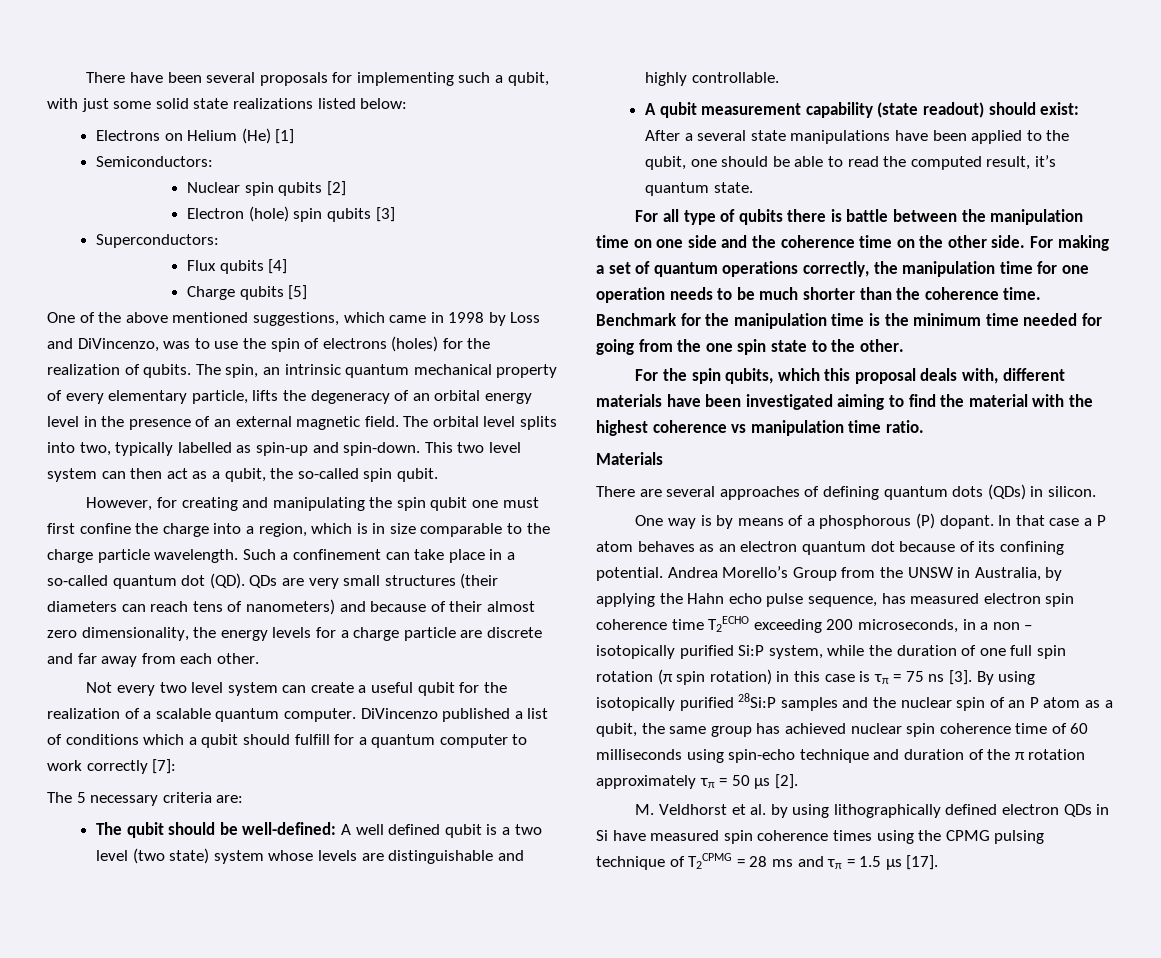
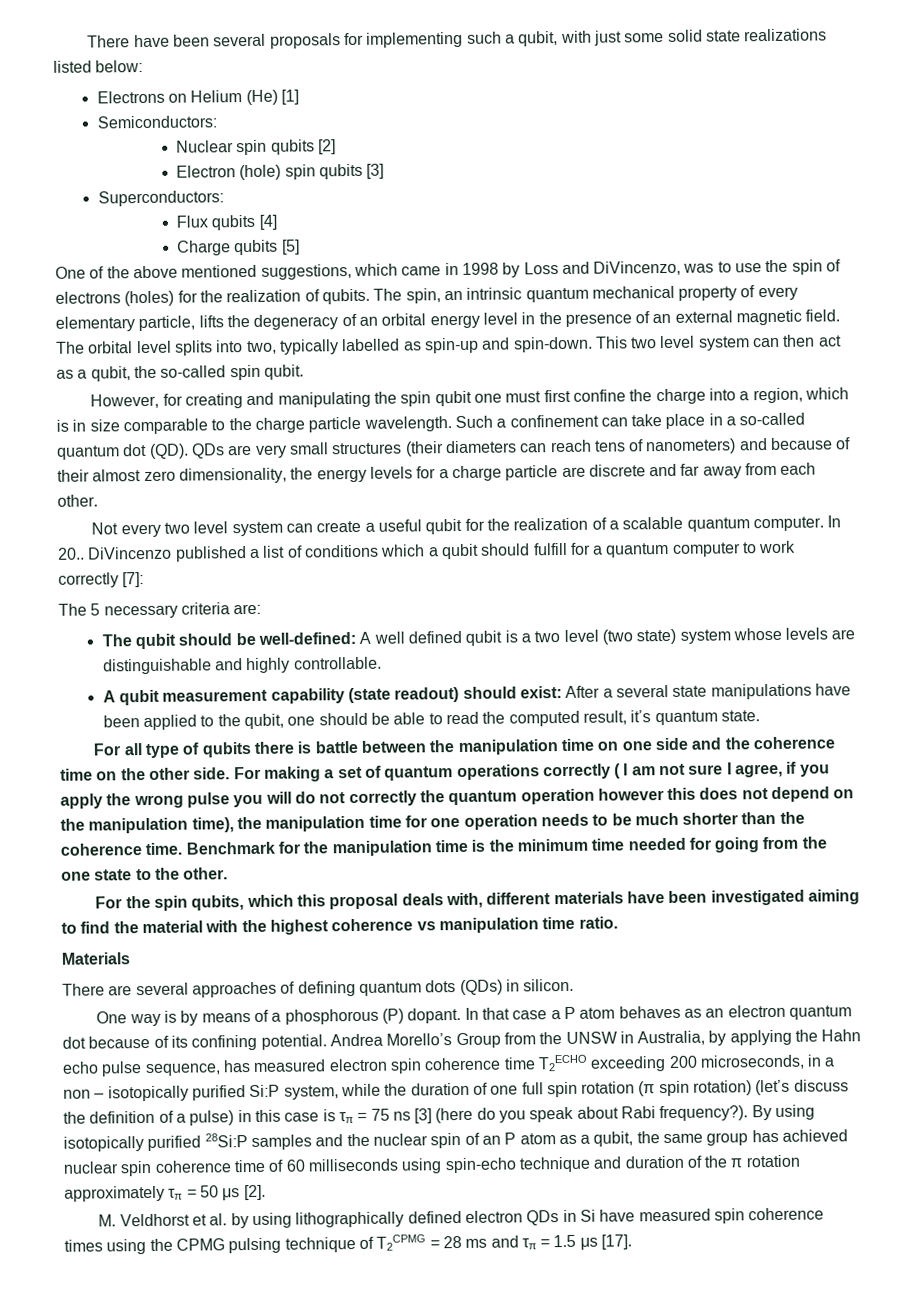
+ In 20..
- For making a set of quantum operations correctly, the manipulation time for one operation needs to be much shorter than the coherence time.
+ For making a set of quantum operations correctly ( I am not sure I agree, if you apply the wrong pulse you will do not correctly the quantum operation however this does not depend on the manipulation time), the manipulation time for one operation needs to be much shorter than the coherence time.
- Benchmark for the manipulation time is the minimum time needed for going from the one spin state to the other.
+ Benchmark for the manipulation time is the minimum time needed for going from the one state to the other.
- Andrea Morello’s Group from the UNSW in Australia, by applying the Hahn echo pulse sequence, has measured electron spin coherence time T2ECHO exceeding 200 microseconds, in a non – isotopically purified Si:P system, while the duration of one full spin rotation (π spin rotation) in this case is τπ = 75 ns [3].
+ Andrea Morello’s Group from the UNSW in Australia, by applying the Hahn echo pulse sequence, has measured electron spin coherence time T2ECHO exceeding 200 microseconds, in a non – isotopically purified Si:P system, while the duration of one full spin rotation (π spin rotation) (let’s discuss the definition of a pulse) in this case is τπ = 75 ns [3] (here do you speak about Rabi frequency?).

